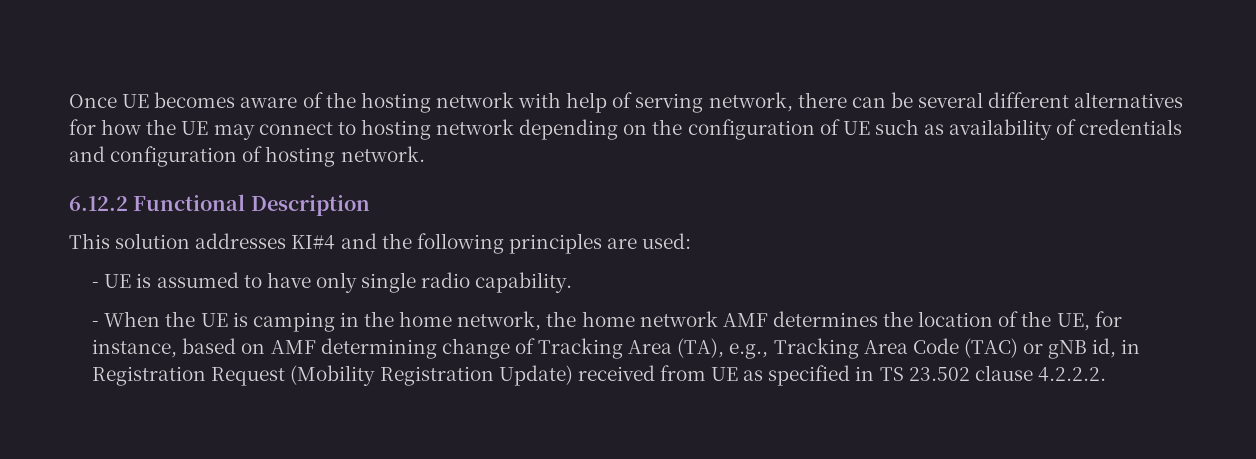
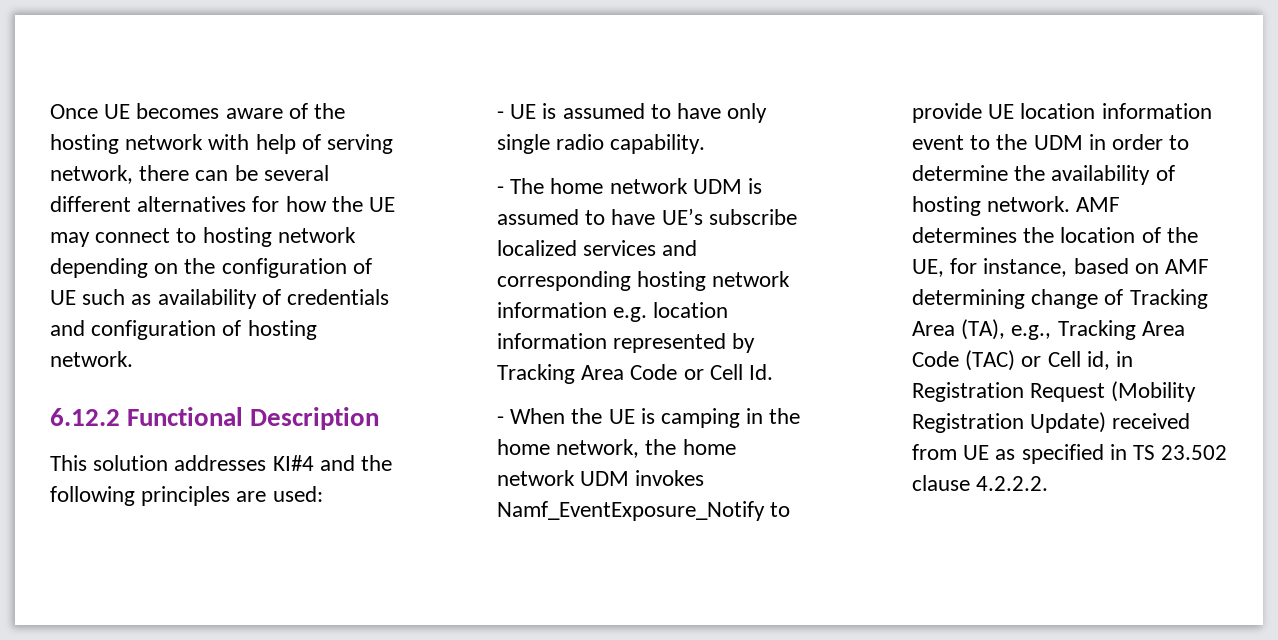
+ - The home network UDM is assumed to have UE’s subscribe localized services and corresponding hosting network information e.g. location information represented by Tracking Area Code or Cell Id.
- - When the UE is camping in the home network, the home network AMF determines the location of the UE, for instance, based on AMF determining change of Tracking Area (TA), e.g., Tracking Area Code (TAC) or gNB id, in Registration Request (Mobility Registration Update) received from UE as specified in TS 23.502 clause 4.2.2.2.
+ - When the UE is camping in the home network, the home network UDM invokes Namf_EventExposure_Notify to provide UE location information event to the UDM in order to determine the availability of hosting network. AMF determines the location of the UE, for instance, based on AMF determining change of Tracking Area (TA), e.g., Tracking Area Code (TAC) or Cell id, in Registration Request (Mobility Registration Update) received from UE as specified in TS 23.502 clause 4.2.2.2.

